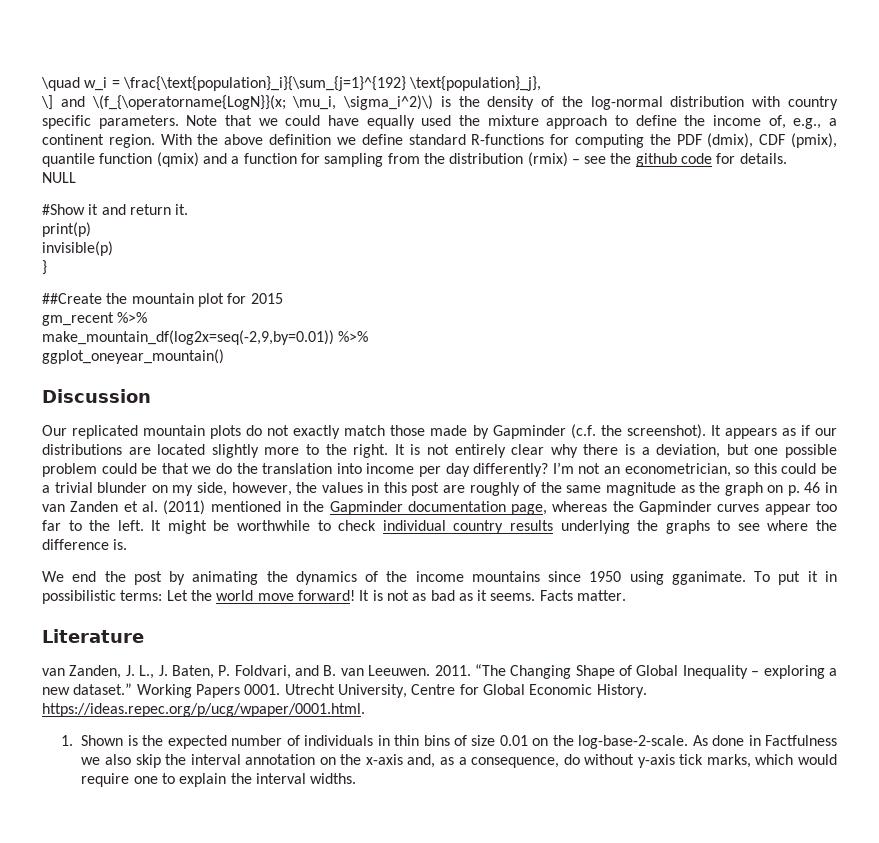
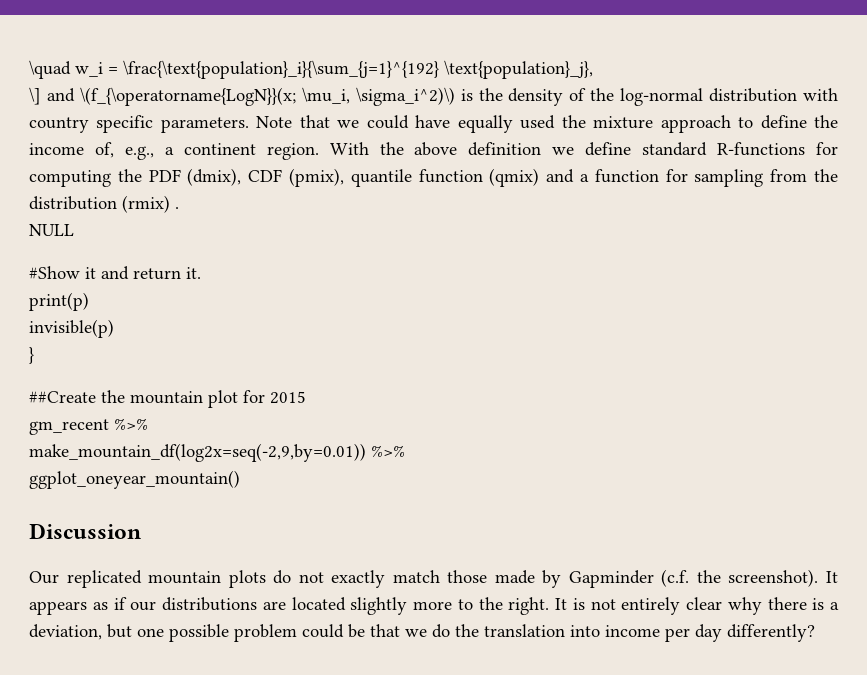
- With the above definition we define standard R-functions for computing the PDF (dmix), CDF (pmix), quantile function (qmix) and a function for sampling from the distribution (rmix) – see the github code for details.
+ With the above definition we define standard R-functions for computing the PDF (dmix), CDF (pmix), quantile function (qmix) and a function for sampling from the distribution (rmix) .
- I’m not an econometrician, so this could be a trivial blunder on my side, however, the values in this post are roughly of the same magnitude as the graph on p. 46 in van Zanden et al. (2011) mentioned in the Gapminder documentation page, whereas the Gapminder curves appear too far to the left. It might be worthwhile to check individual country results underlying the graphs to see where the difference is.
- We end the post by animating the dynamics of the income mountains since 1950 using gganimate. To put it in possibilistic terms: Let the world move forward! It is not as bad as it seems. Facts matter.
- Literature
- van Zanden, J. L., J. Baten, P. Foldvari, and B. van Leeuwen. 2011. “The Changing Shape of Global Inequality – exploring a new dataset.” Working Papers 0001. Utrecht University, Centre for Global Economic History. https://ideas.repec.org/p/ucg/wpaper/0001.html.
- 1. Shown is the expected number of individuals in thin bins of size 0.01 on the log-base-2-scale. As done in Factfulness we also skip the interval annotation on the x-axis and, as a consequence, do without y-axis tick marks, which would require one to explain the interval widths.

